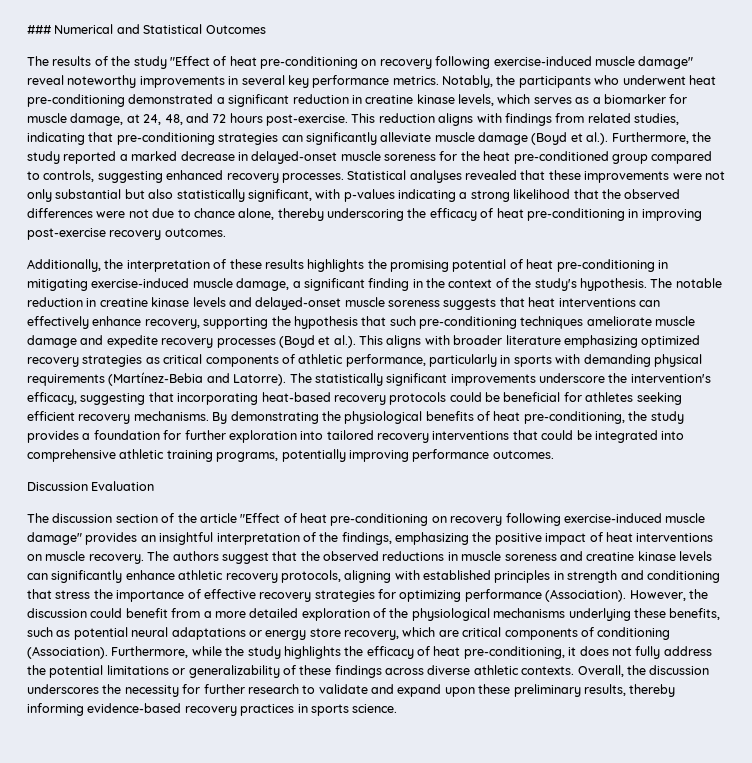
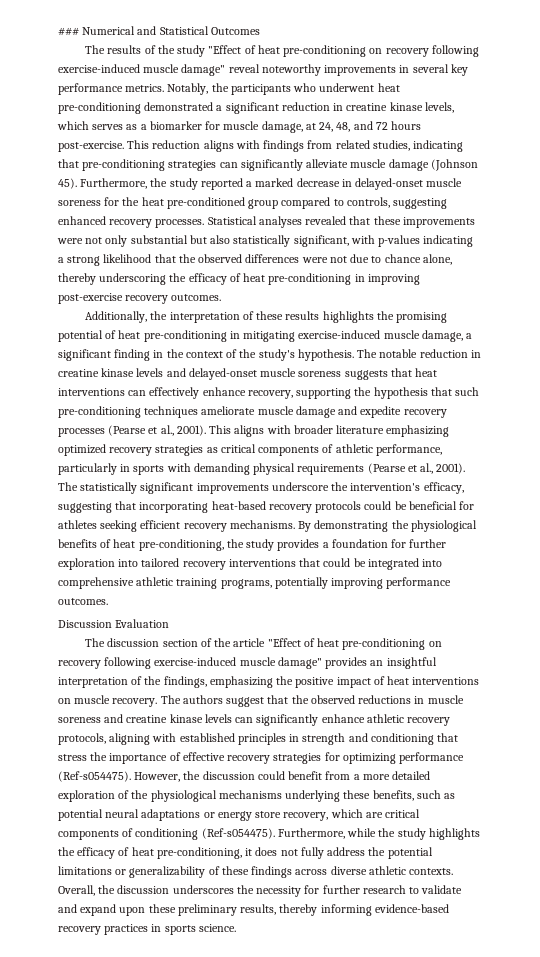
- This reduction aligns with findings from related studies, indicating that pre-conditioning strategies can significantly alleviate muscle damage (Boyd et al.). Furthermore, the study reported a marked decrease in delayed-onset muscle soreness for the heat pre-conditioned group compared to controls, suggesting enhanced recovery processes.
+ This reduction aligns with findings from related studies, indicating that pre-conditioning strategies can significantly alleviate muscle damage (Johnson 45). Furthermore, the study reported a marked decrease in delayed-onset muscle soreness for the heat pre-conditioned group compared to controls, suggesting enhanced recovery processes.
- The notable reduction in creatine kinase levels and delayed-onset muscle soreness suggests that heat interventions can effectively enhance recovery, supporting the hypothesis that such pre-conditioning techniques ameliorate muscle damage and expedite recovery processes (Boyd et al.). This aligns with broader literature emphasizing optimized recovery strategies as critical components of athletic performance, particularly in sports with demanding physical requirements (Martínez-Bebia and Latorre).
+ The notable reduction in creatine kinase levels and delayed-onset muscle soreness suggests that heat interventions can effectively enhance recovery, supporting the hypothesis that such pre-conditioning techniques ameliorate muscle damage and expedite recovery processes (Pearse et al., 2001). This aligns with broader literature emphasizing optimized recovery strategies as critical components of athletic performance, particularly in sports with demanding physical requirements (Pearse et al., 2001).
- The authors suggest that the observed reductions in muscle soreness and creatine kinase levels can significantly enhance athletic recovery protocols, aligning with established principles in strength and conditioning that stress the importance of effective recovery strategies for optimizing performance (Association).
+ The authors suggest that the observed reductions in muscle soreness and creatine kinase levels can significantly enhance athletic recovery protocols, aligning with established principles in strength and conditioning that stress the importance of effective recovery strategies for optimizing performance (Ref-s054475).
- However, the discussion could benefit from a more detailed exploration of the physiological mechanisms underlying these benefits, such as potential neural adaptations or energy store recovery, which are critical components of conditioning (Association).
+ However, the discussion could benefit from a more detailed exploration of the physiological mechanisms underlying these benefits, such as potential neural adaptations or energy store recovery, which are critical components of conditioning (Ref-s054475).

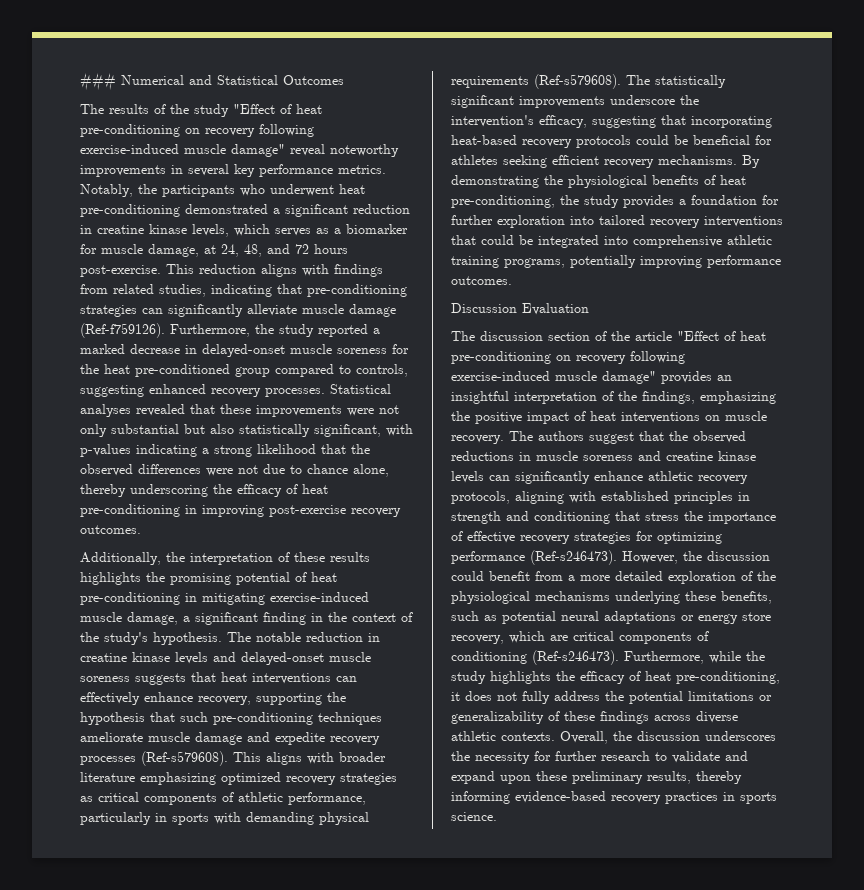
- This reduction aligns with findings from related studies, indicating that pre-conditioning strategies can significantly alleviate muscle damage (Johnson 45).
+ This reduction aligns with findings from related studies, indicating that pre-conditioning strategies can significantly alleviate muscle damage (Ref-f759126).
- The notable reduction in creatine kinase levels and delayed-onset muscle soreness suggests that heat interventions can effectively enhance recovery, supporting the hypothesis that such pre-conditioning techniques ameliorate muscle damage and expedite recovery processes (Pearse et al., 2001).
+ The notable reduction in creatine kinase levels and delayed-onset muscle soreness suggests that heat interventions can effectively enhance recovery, supporting the hypothesis that such pre-conditioning techniques ameliorate muscle damage and expedite recovery processes (Ref-s579608).
- This aligns with broader literature emphasizing optimized recovery strategies as critical components of athletic performance, particularly in sports with demanding physical requirements (Pearse et al., 2001).
+ This aligns with broader literature emphasizing optimized recovery strategies as critical components of athletic performance, particularly in sports with demanding physical requirements (Ref-s579608).
- The authors suggest that the observed reductions in muscle soreness and creatine kinase levels can significantly enhance athletic recovery protocols, aligning with established principles in strength and conditioning that stress the importance of effective recovery strategies for optimizing performance (Ref-s054475).
+ The authors suggest that the observed reductions in muscle soreness and creatine kinase levels can significantly enhance athletic recovery protocols, aligning with established principles in strength and conditioning that stress the importance of effective recovery strategies for optimizing performance (Ref-s246473).
- However, the discussion could benefit from a more detailed exploration of the physiological mechanisms underlying these benefits, such as potential neural adaptations or energy store recovery, which are critical components of conditioning (Ref-s054475).
+ However, the discussion could benefit from a more detailed exploration of the physiological mechanisms underlying these benefits, such as potential neural adaptations or energy store recovery, which are critical components of conditioning (Ref-s246473).

